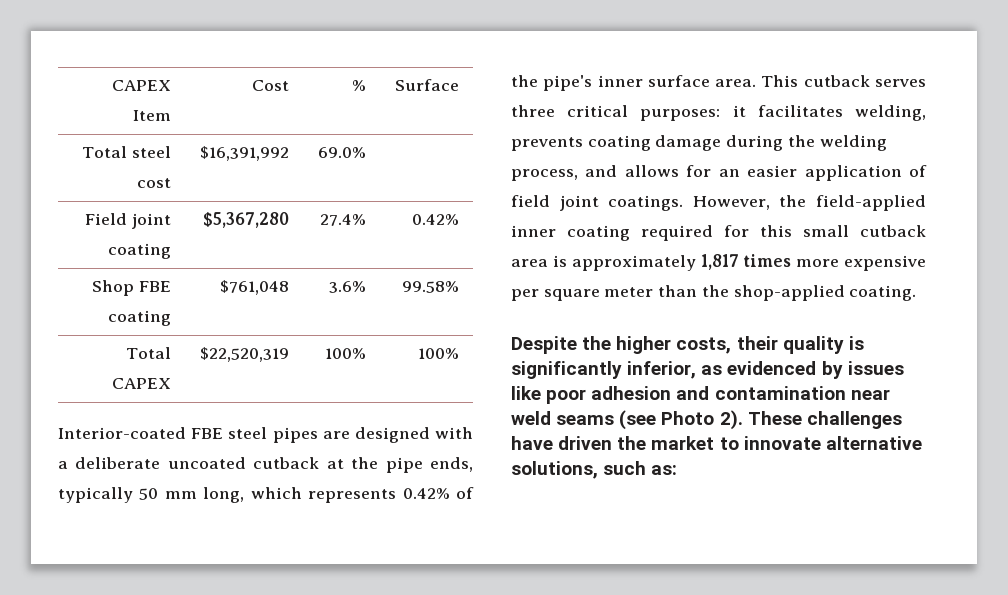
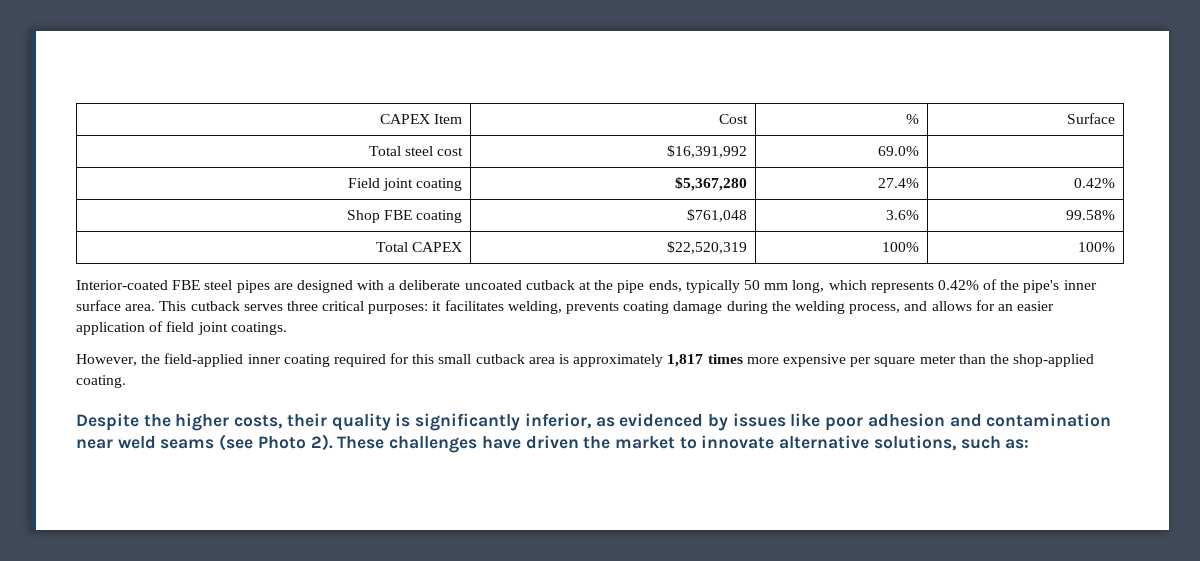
- This cutback serves three critical purposes: it facilitates welding, prevents coating damage during the welding process, and allows for an easier application of field joint coatings. However, the field-applied inner coating required for this small cutback area is approximately 1,817 times more expensive per square meter than the shop-applied coating.
+ This cutback serves three critical purposes: it facilitates welding, prevents coating damage during the welding process, and allows for an easier application of field joint coatings.
+ However, the field-applied inner coating required for this small cutback area is approximately 1,817 times more expensive per square meter than the shop-applied coating.

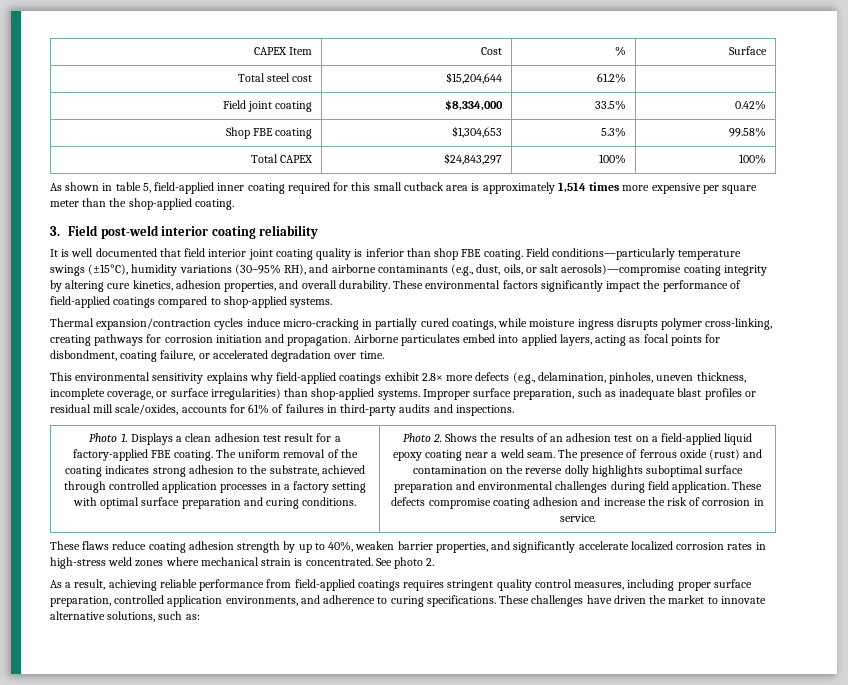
- Total steel cost | $16,391,992 | 69.0% |
+ Total steel cost | $15,204,644 | 61.2% |
- Field joint coating | $5,367,280 | 27.4% | 0.42%
+ Field joint coating | $8,334,000 | 33.5% | 0.42%
- Shop FBE coating | $761,048 | 3.6% | 99.58%
+ Shop FBE coating | $1,304,653 | 5.3% | 99.58%
- Total CAPEX | $22,520,319 | 100% | 100%
+ Total CAPEX | $24,843,297 | 100% | 100%
- Interior-coated FBE steel pipes are designed with a deliberate uncoated cutback at the pipe ends, typically 50 mm long, which represents 0.42% of the pipe's inner surface area. This cutback serves three critical purposes: it facilitates welding, prevents coating damage during the welding process, and allows for an easier application of field joint coatings.
- However, the field-applied inner coating required for this small cutback area is approximately 1,817 times more expensive per square meter than the shop-applied coating.
+ As shown in table 5, field-applied inner coating required for this small cutback area is approximately 1,514 times more expensive per square meter than the shop-applied coating.
- Despite the higher costs, their quality is significantly inferior, as evidenced by issues like poor adhesion and contamination near weld seams (see Photo 2).
+ 3. Field post-weld interior coating reliability
+ It is well documented that field interior joint coating quality is inferior than shop FBE coating. Field conditions—particularly temperature swings (±15°C), humidity variations (30–95% RH), and airborne contaminants (e.g., dust, oils, or salt aerosols)—compromise coating integrity by altering cure kinetics, adhesion properties, and overall durability. These environmental factors significantly impact the performance of field-applied coatings compared to shop-applied systems.
+ Thermal expansion/contraction cycles induce micro-cracking in partially cured coatings, while moisture ingress disrupts polymer cross-linking, creating pathways for corrosion initiation and propagation. Airborne particulates embed into applied layers, acting as focal points for disbondment, coating failure, or accelerated degradation over time.
+ This environmental sensitivity explains why field-applied coatings exhibit 2.8× more defects (e.g., delamination, pinholes, uneven thickness, incomplete coverage, or surface irregularities) than shop-applied systems. Improper surface preparation, such as inadequate blast profiles or residual mill scale/oxides, accounts for 61% of failures in third-party audits and inspections.
+ Photo 1. Displays a clean adhesion test result for a factory-applied FBE coating. The uniform removal of the coating indicates strong adhesion to the substrate, achieved through controlled application processes in a factory setting with optimal surface preparation and curing conditions. | Photo 2. Shows the results of an adhesion test on a field-applied liquid epoxy coating near a weld seam. The presence of ferrous oxide (rust) and contamination on the reverse dolly highlights suboptimal surface preparation and environmental challenges during field application. These defects compromise coating adhesion and increase the risk of corrosion in service.
+ These flaws reduce coating adhesion strength by up to 40%, weaken barrier properties, and significantly accelerate localized corrosion rates in high-stress weld zones where mechanical strain is concentrated. See photo 2.
+ As a result, achieving reliable performance from field-applied coatings requires stringent quality control measures, including proper surface preparation, controlled application environments, and adherence to curing specifications.

